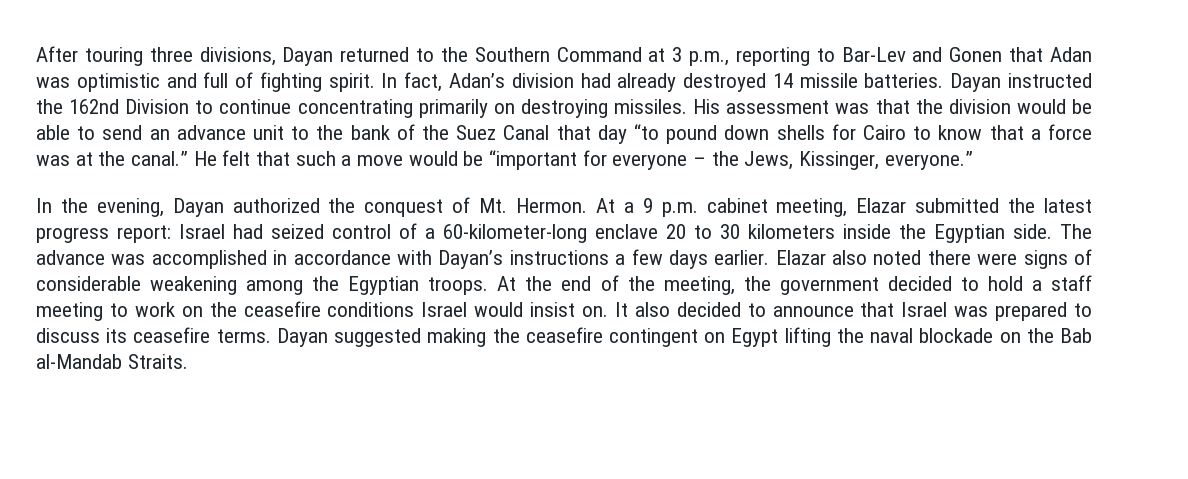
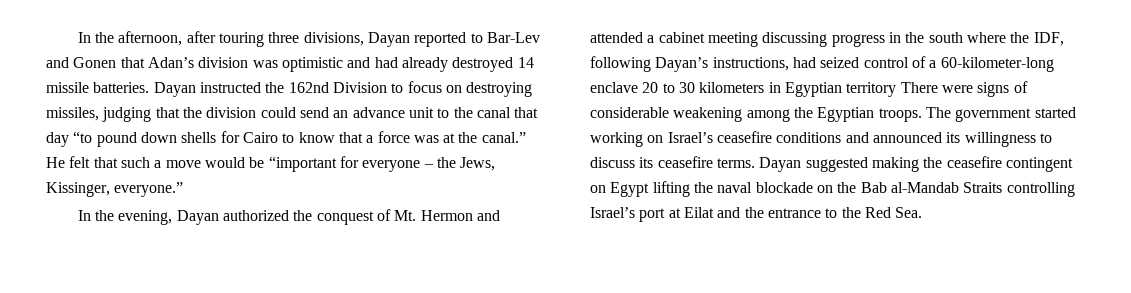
- After touring three divisions, Dayan returned to the Southern Command at 3 p.m., reporting to Bar-Lev and Gonen that Adan was optimistic and full of fighting spirit. In fact, Adan’s division had already destroyed 14 missile batteries.
+ In the afternoon, after touring three divisions, Dayan reported to Bar-Lev and Gonen that Adan’s division was optimistic and had already destroyed 14 missile batteries.
- Dayan instructed the 162nd Division to continue concentrating primarily on destroying missiles. His assessment was that the division would be able to send an advance unit to the bank of the Suez Canal that day “to pound down shells for Cairo to know that a force was at the canal.”
+ Dayan instructed the 162nd Division to focus on destroying missiles, judging that the division could send an advance unit to the canal that day “to pound down shells for Cairo to know that a force was at the canal.”
- In the evening, Dayan authorized the conquest of Mt. Hermon. At a 9 p.m. cabinet meeting, Elazar submitted the latest progress report: Israel had seized control of a 60-kilometer-long enclave 20 to 30 kilometers inside the Egyptian side. The advance was accomplished in accordance with Dayan’s instructions a few days earlier. Elazar also noted there were signs of considerable weakening among the Egyptian troops.
+ In the evening, Dayan authorized the conquest of Mt. Hermon and attended a cabinet meeting discussing progress in the south where the IDF, following Dayan’s instructions, had seized control of a 60-kilometer-long enclave 20 to 30 kilometers in Egyptian territory There were signs of considerable weakening among the Egyptian troops.
- At the end of the meeting, the government decided to hold a staff meeting to work on the ceasefire conditions Israel would insist on. It also decided to announce that Israel was prepared to discuss its ceasefire terms.
+ The government started working on Israel’s ceasefire conditions and announced its willingness to discuss its ceasefire terms.
- Dayan suggested making the ceasefire contingent on Egypt lifting the naval blockade on the Bab al-Mandab Straits.
+ Dayan suggested making the ceasefire contingent on Egypt lifting the naval blockade on the Bab al-Mandab Straits controlling Israel’s port at Eilat and the entrance to the Red Sea.

